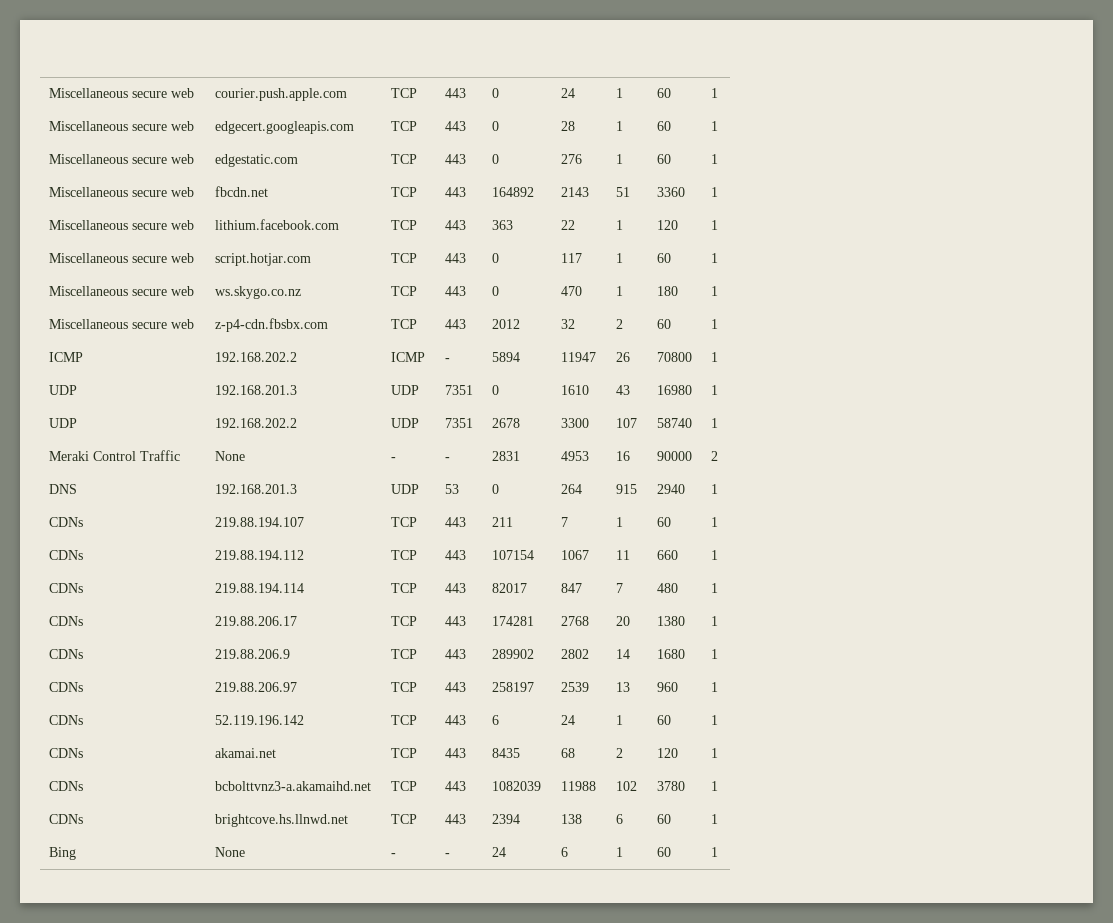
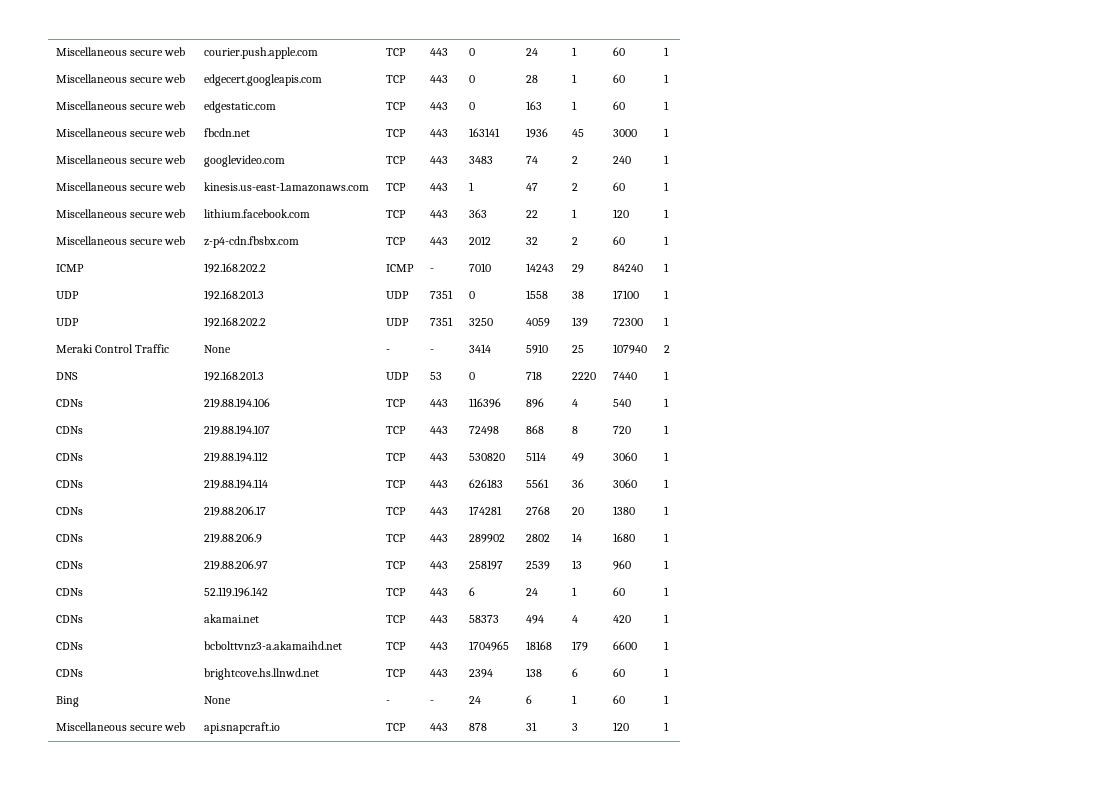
- Miscellaneous secure web | edgestatic.com | TCP | 443 | 0 | 276 | 1 | 60 | 1
+ Miscellaneous secure web | edgestatic.com | TCP | 443 | 0 | 163 | 1 | 60 | 1
- Miscellaneous secure web | fbcdn.net | TCP | 443 | 164892 | 2143 | 51 | 3360 | 1
+ Miscellaneous secure web | fbcdn.net | TCP | 443 | 163141 | 1936 | 45 | 3000 | 1
+ Miscellaneous secure web | googlevideo.com | TCP | 443 | 3483 | 74 | 2 | 240 | 1
+ Miscellaneous secure web | kinesis.us-east-1.amazonaws.com | TCP | 443 | 1 | 47 | 2 | 60 | 1
- Miscellaneous secure web | script.hotjar.com | TCP | 443 | 0 | 117 | 1 | 60 | 1
- Miscellaneous secure web | ws.skygo.co.nz | TCP | 443 | 0 | 470 | 1 | 180 | 1
- ICMP | 192.168.202.2 | ICMP | - | 5894 | 11947 | 26 | 70800 | 1
+ ICMP | 192.168.202.2 | ICMP | - | 7010 | 14243 | 29 | 84240 | 1
- UDP | 192.168.201.3 | UDP | 7351 | 0 | 1610 | 43 | 16980 | 1
+ UDP | 192.168.201.3 | UDP | 7351 | 0 | 1558 | 38 | 17100 | 1
- UDP | 192.168.202.2 | UDP | 7351 | 2678 | 3300 | 107 | 58740 | 1
+ UDP | 192.168.202.2 | UDP | 7351 | 3250 | 4059 | 139 | 72300 | 1
- Meraki Control Traffic | None | - | - | 2831 | 4953 | 16 | 90000 | 2
+ Meraki Control Traffic | None | - | - | 3414 | 5910 | 25 | 107940 | 2
- DNS | 192.168.201.3 | UDP | 53 | 0 | 264 | 915 | 2940 | 1
+ DNS | 192.168.201.3 | UDP | 53 | 0 | 718 | 2220 | 7440 | 1
+ CDNs | 219.88.194.106 | TCP | 443 | 116396 | 896 | 4 | 540 | 1
- CDNs | 219.88.194.107 | TCP | 443 | 211 | 7 | 1 | 60 | 1
+ CDNs | 219.88.194.107 | TCP | 443 | 72498 | 868 | 8 | 720 | 1
- CDNs | 219.88.194.112 | TCP | 443 | 107154 | 1067 | 11 | 660 | 1
+ CDNs | 219.88.194.112 | TCP | 443 | 530820 | 5114 | 49 | 3060 | 1
- CDNs | 219.88.194.114 | TCP | 443 | 82017 | 847 | 7 | 480 | 1
+ CDNs | 219.88.194.114 | TCP | 443 | 626183 | 5561 | 36 | 3060 | 1
- CDNs | akamai.net | TCP | 443 | 8435 | 68 | 2 | 120 | 1
+ CDNs | akamai.net | TCP | 443 | 58373 | 494 | 4 | 420 | 1
- CDNs | bcbolttvnz3-a.akamaihd.net | TCP | 443 | 1082039 | 11988 | 102 | 3780 | 1
+ CDNs | bcbolttvnz3-a.akamaihd.net | TCP | 443 | 1704965 | 18168 | 179 | 6600 | 1
+ Miscellaneous secure web | api.snapcraft.io | TCP | 443 | 878 | 31 | 3 | 120 | 1

